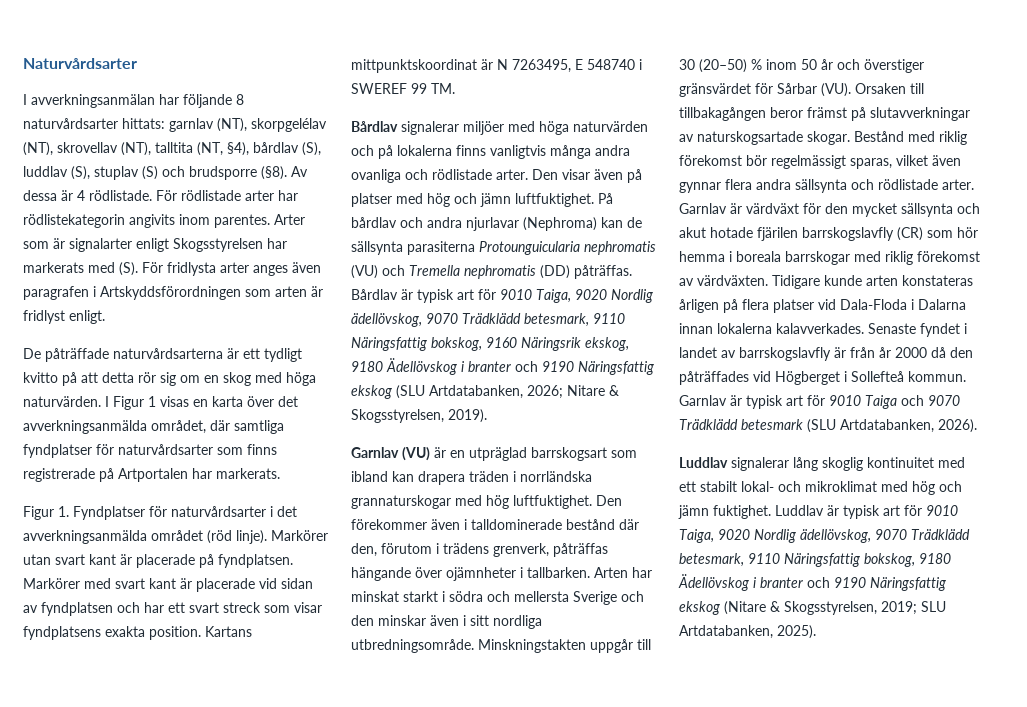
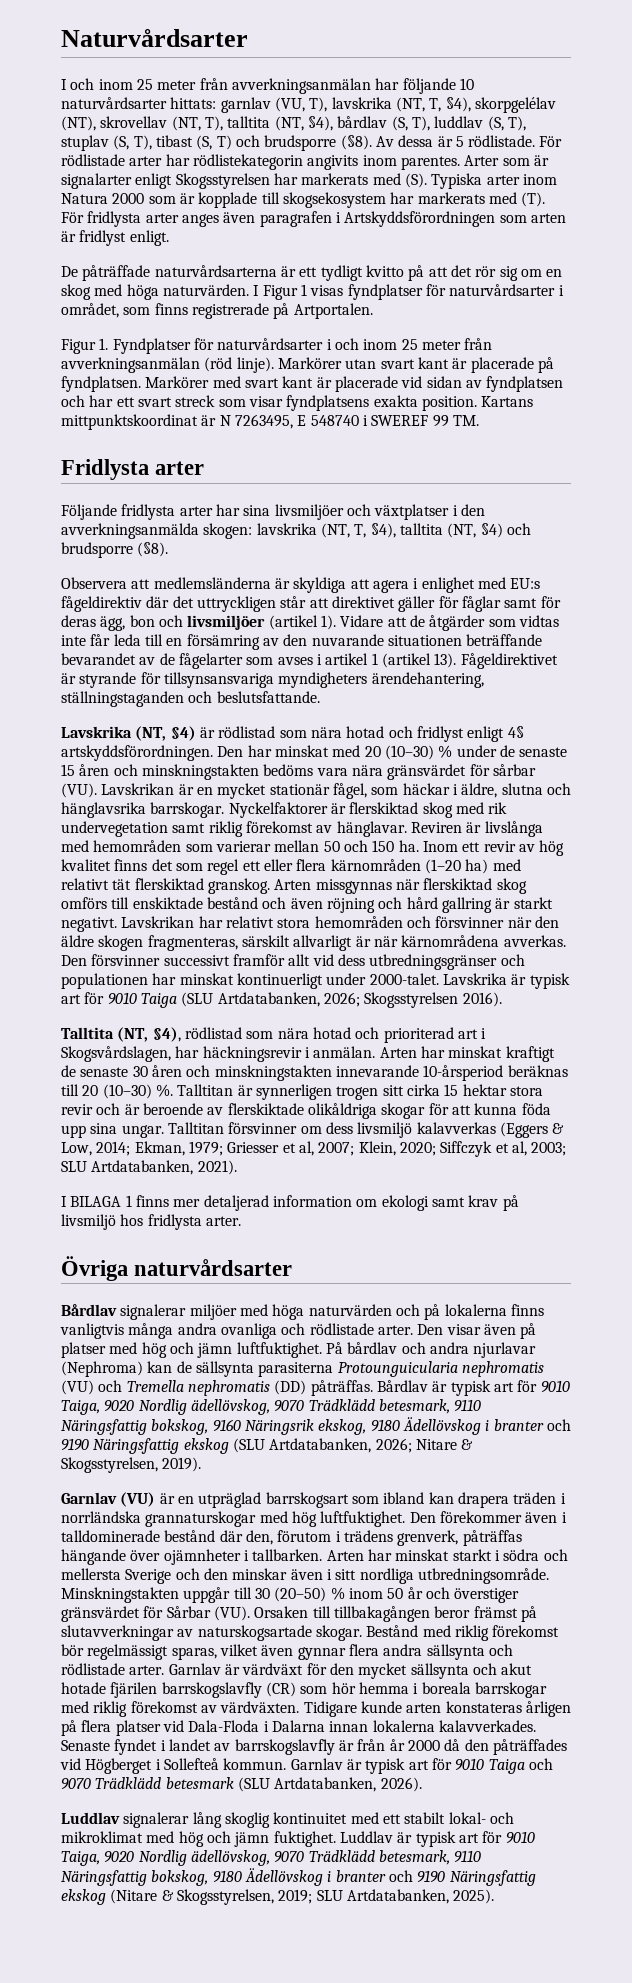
- I avverkningsanmälan har följande 8 naturvårdsarter hittats: garnlav (NT), skorpgelélav (NT), skrovellav (NT), talltita (NT, §4), bårdlav (S), luddlav (S), stuplav (S) och brudsporre (§8).
+ I och inom 25 meter från avverkningsanmälan har följande 10 naturvårdsarter hittats: garnlav (VU, T), lavskrika (NT, T, §4), skorpgelélav (NT), skrovellav (NT, T), talltita (NT, §4), bårdlav (S, T), luddlav (S, T), stuplav (S, T), tibast (S, T) och brudsporre (§8).
- Av dessa är 4 rödlistade.
+ Av dessa är 5 rödlistade.
- Arter som är signalarter enligt Skogsstyrelsen har markerats med (S). För fridlysta arter anges även paragrafen i Artskyddsförordningen som arten är fridlyst enligt.
+ Arter som är signalarter enligt Skogsstyrelsen har markerats med (S). Typiska arter inom Natura 2000 som är kopplade till skogsekosystem har markerats med (T). För fridlysta arter anges även paragrafen i Artskyddsförordningen som arten är fridlyst enligt.
- De påträffade naturvårdsarterna är ett tydligt kvitto på att detta rör sig om en skog med höga naturvärden.
+ De påträffade naturvårdsarterna är ett tydligt kvitto på att det rör sig om en skog med höga naturvärden.
- I Figur 1 visas en karta över det avverkningsanmälda området, där samtliga fyndplatser för naturvårdsarter som finns registrerade på Artportalen har markerats.
+ I Figur 1 visas fyndplatser för naturvårdsarter i området, som finns registrerade på Artportalen.
- Figur 1. Fyndplatser för naturvårdsarter i det avverkningsanmälda området (röd linje).
+ Figur 1. Fyndplatser för naturvårdsarter i och inom 25 meter från avverkningsanmälan (röd linje).
+ Fridlysta arter
+ Följande fridlysta arter har sina livsmiljöer och växtplatser i den avverkningsanmälda skogen: lavskrika (NT, T, §4), talltita (NT, §4) och brudsporre (§8).
+ Observera att medlemsländerna är skyldiga att agera i enlighet med EU:s fågeldirektiv där det uttryckligen står att direktivet gäller för fåglar samt för deras ägg, bon och livsmiljöer (artikel 1). Vidare att de åtgärder som vidtas inte får leda till en försämring av den nuvarande situationen beträffande bevarandet av de fågelarter som avses i artikel 1 (artikel 13). Fågeldirektivet är styrande för tillsynsansvariga myndigheters ärendehantering, ställningstaganden och beslutsfattande.
+ Lavskrika (NT, §4) är rödlistad som nära hotad och fridlyst enligt 4§ artskyddsförordningen. Den har minskat med 20 (10–30) % under de senaste 15 åren och minskningstakten bedöms vara nära gränsvärdet för sårbar (VU). Lavskrikan är en mycket stationär fågel, som häckar i äldre, slutna och hänglavsrika barrskogar. Nyckelfaktorer är flerskiktad skog med rik undervegetation samt riklig förekomst av hänglavar. Reviren är livslånga med hemområden som varierar mellan 50 och 150 ha. Inom ett revir av hög kvalitet finns det som regel ett eller flera kärnområden (1–20 ha) med relativt tät flerskiktad granskog. Arten missgynnas när flerskiktad skog omförs till enskiktade bestånd och även röjning och hård gallring är starkt negativt. Lavskrikan har relativt stora hemområden och försvinner när den äldre skogen fragmenteras, särskilt allvarligt är när kärnområdena avverkas. Den försvinner successivt framför allt vid dess utbredningsgränser och populationen har minskat kontinuerligt under 2000-talet. Lavskrika är typisk art för 9010 Taiga (SLU Artdatabanken, 2026; Skogsstyrelsen 2016).
+ Talltita (NT, §4), rödlistad som nära hotad och prioriterad art i Skogsvårdslagen, har häckningsrevir i anmälan. Arten har minskat kraftigt de senaste 30 åren och minskningstakten innevarande 10-årsperiod beräknas till 20 (10–30) %. Talltitan är synnerligen trogen sitt cirka 15 hektar stora revir och är beroende av flerskiktade olikåldriga skogar för att kunna föda upp sina ungar. Talltitan försvinner om dess livsmiljö kalavverkas (Eggers & Low, 2014; Ekman, 1979; Griesser et al, 2007; Klein, 2020; Siffczyk et al, 2003; SLU Artdatabanken, 2021).
+ I BILAGA 1 finns mer detaljerad information om ekologi samt krav på livsmiljö hos fridlysta arter.
+ Övriga naturvårdsarter

